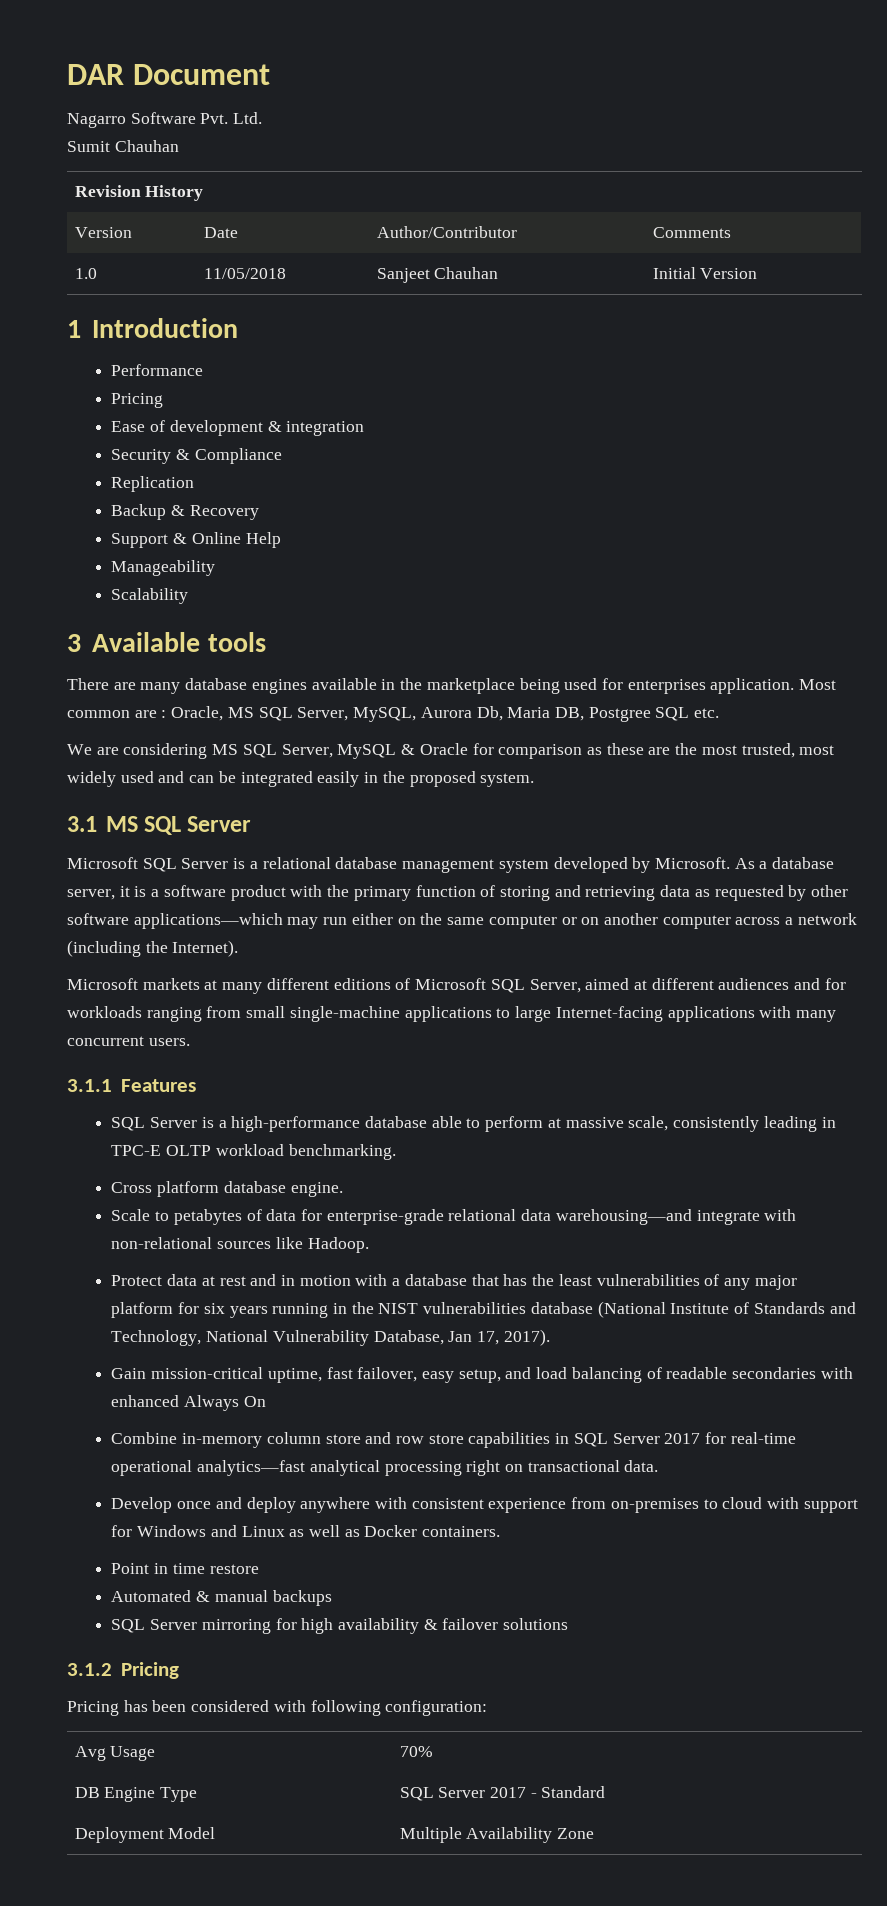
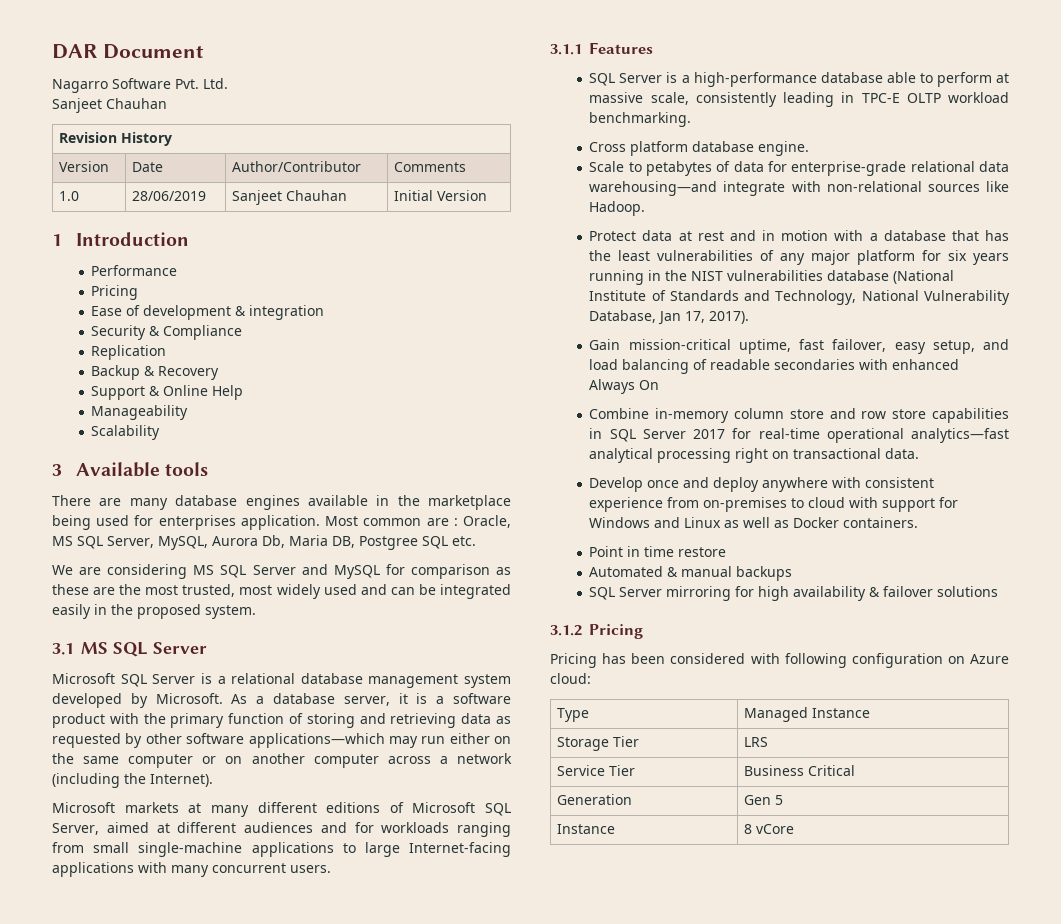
  Nagarro Software Pvt. Ltd.
- Sumit Chauhan
+ Sanjeet Chauhan
- 1.0 | 11/05/2018 | Sanjeet Chauhan | Initial Version
+ 1.0 | 28/06/2019 | Sanjeet Chauhan | Initial Version
- We are considering MS SQL Server, MySQL & Oracle for comparison as these are the most trusted, most widely used and can be integrated easily in the proposed system.
+ We are considering MS SQL Server and MySQL for comparison as these are the most trusted, most widely used and can be integrated easily in the proposed system.
- Pricing has been considered with following configuration:
- Avg Usage | 70%
- DB Engine Type | SQL Server 2017 - Standard
- Deployment Model | Multiple Availability Zone
+ Pricing has been considered with following configuration on Azure cloud:
+ Type | Managed Instance
+ Storage Tier | LRS
+ Service Tier | Business Critical
+ Generation | Gen 5
+ Instance | 8 vCore

